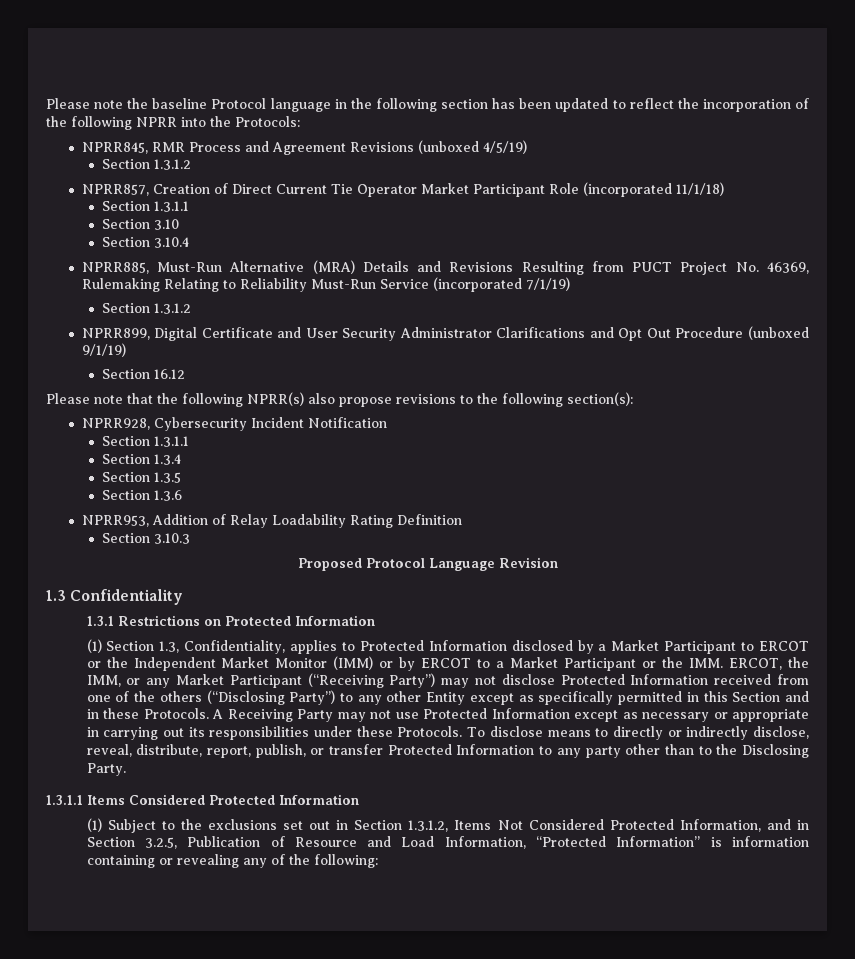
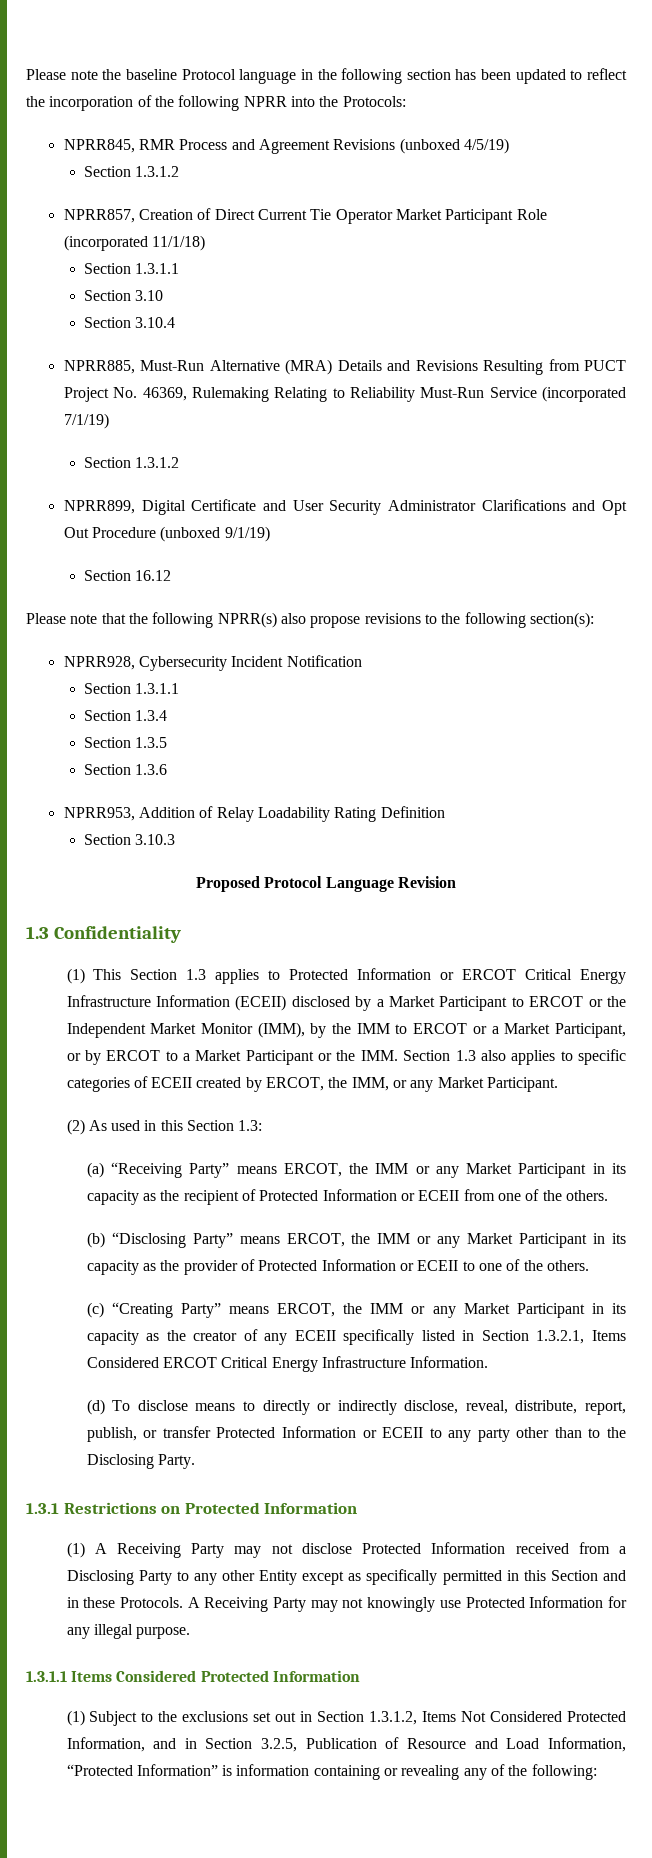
+ (1) This Section 1.3 applies to Protected Information or ERCOT Critical Energy Infrastructure Information (ECEII) disclosed by a Market Participant to ERCOT or the Independent Market Monitor (IMM), by the IMM to ERCOT or a Market Participant, or by ERCOT to a Market Participant or the IMM. Section 1.3 also applies to specific categories of ECEII created by ERCOT, the IMM, or any Market Participant.
+ (2) As used in this Section 1.3:
+ (a) “Receiving Party” means ERCOT, the IMM or any Market Participant in its capacity as the recipient of Protected Information or ECEII from one of the others.
+ (b) “Disclosing Party” means ERCOT, the IMM or any Market Participant in its capacity as the provider of Protected Information or ECEII to one of the others.
+ (c) “Creating Party” means ERCOT, the IMM or any Market Participant in its capacity as the creator of any ECEII specifically listed in Section 1.3.2.1, Items Considered ERCOT Critical Energy Infrastructure Information.
+ (d) To disclose means to directly or indirectly disclose, reveal, distribute, report, publish, or transfer Protected Information or ECEII to any party other than to the Disclosing Party.
  1.3.1 Restrictions on Protected Information
- (1) Section 1.3, Confidentiality, applies to Protected Information disclosed by a Market Participant to ERCOT or the Independent Market Monitor (IMM) or by ERCOT to a Market Participant or the IMM. ERCOT, the IMM, or any Market Participant (“Receiving Party”) may not disclose Protected Information received from one of the others (“Disclosing Party”) to any other Entity except as specifically permitted in this Section and in these Protocols.
+ (1) A Receiving Party may not disclose Protected Information received from a Disclosing Party to any other Entity except as specifically permitted in this Section and in these Protocols.
- A Receiving Party may not use Protected Information except as necessary or appropriate in carrying out its responsibilities under these Protocols. To disclose means to directly or indirectly disclose, reveal, distribute, report, publish, or transfer Protected Information to any party other than to the Disclosing Party.
+ A Receiving Party may not knowingly use Protected Information for any illegal purpose.

